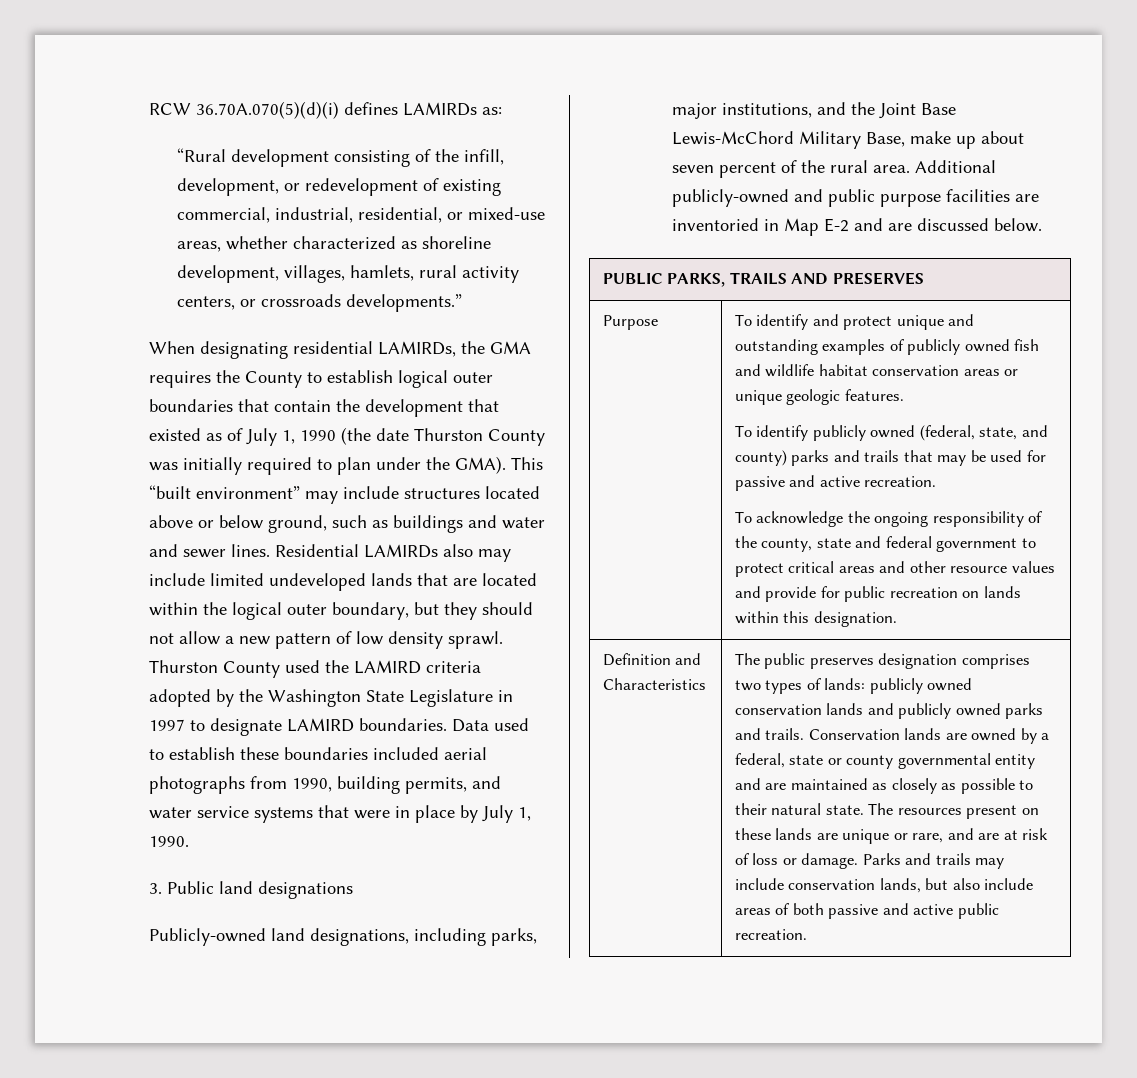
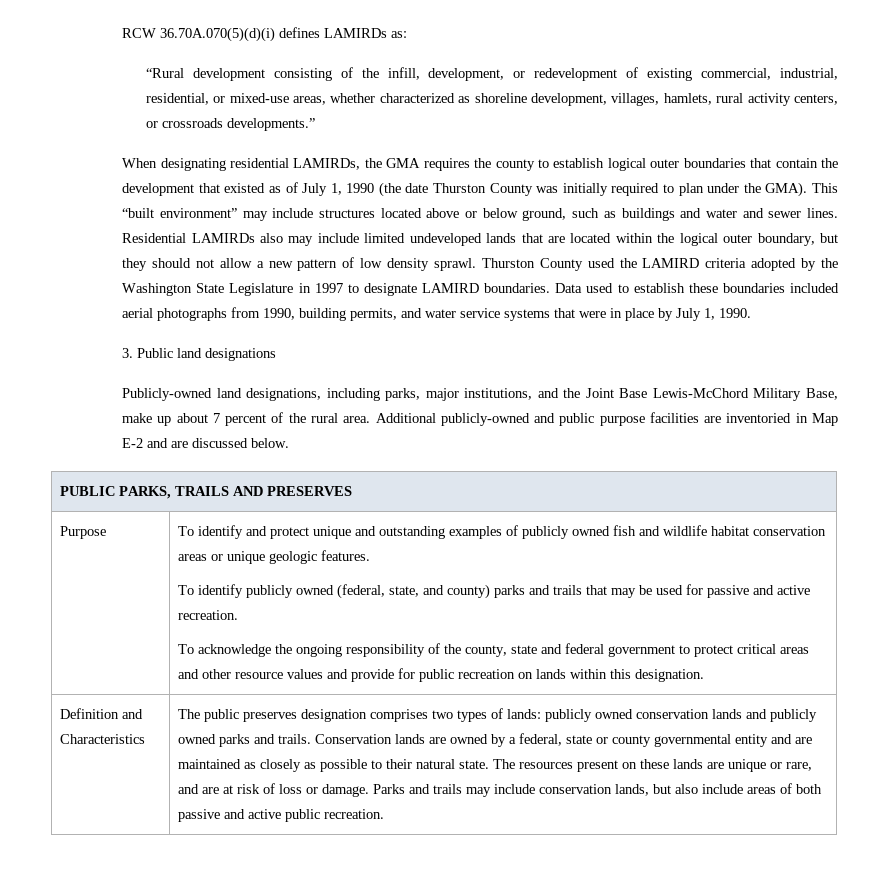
- When designating residential LAMIRDs, the GMA requires the County to establish logical outer boundaries that contain the development that existed as of July 1, 1990 (the date Thurston County was initially required to plan under the GMA).
+ When designating residential LAMIRDs, the GMA requires the county to establish logical outer boundaries that contain the development that existed as of July 1, 1990 (the date Thurston County was initially required to plan under the GMA).
- Publicly-owned land designations, including parks, major institutions, and the Joint Base Lewis-McChord Military Base, make up about seven percent of the rural area.
+ Publicly-owned land designations, including parks, major institutions, and the Joint Base Lewis-McChord Military Base, make up about 7 percent of the rural area.

